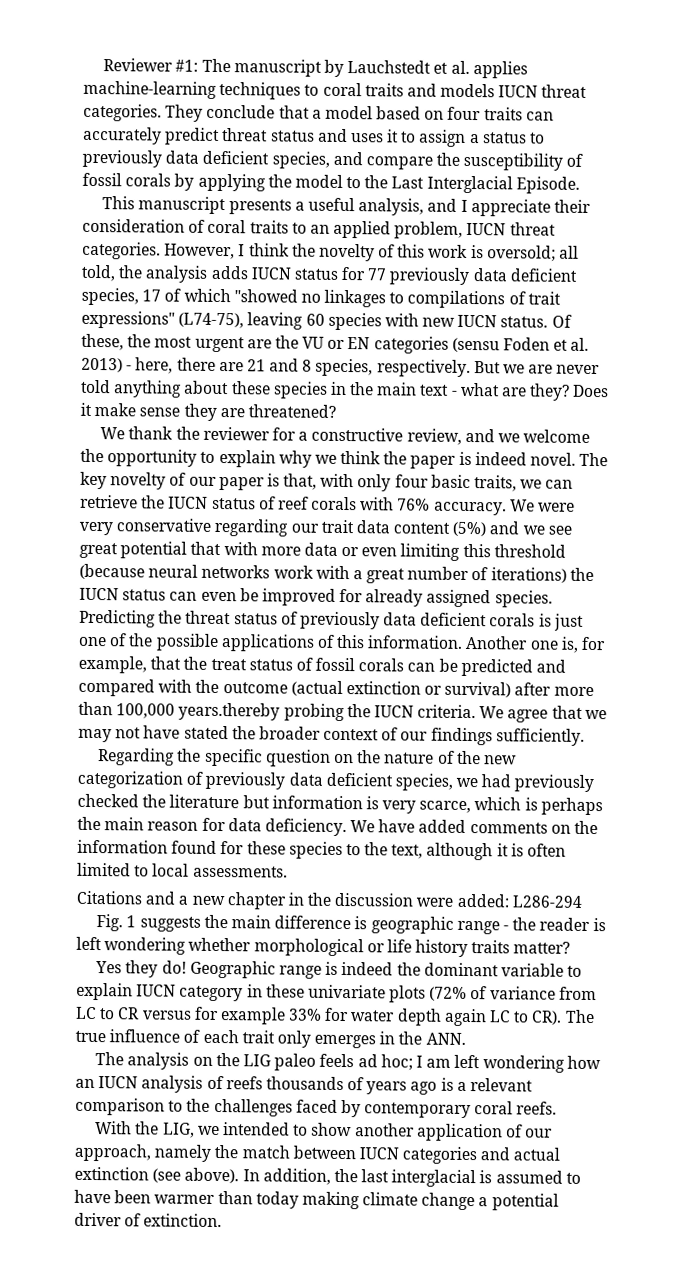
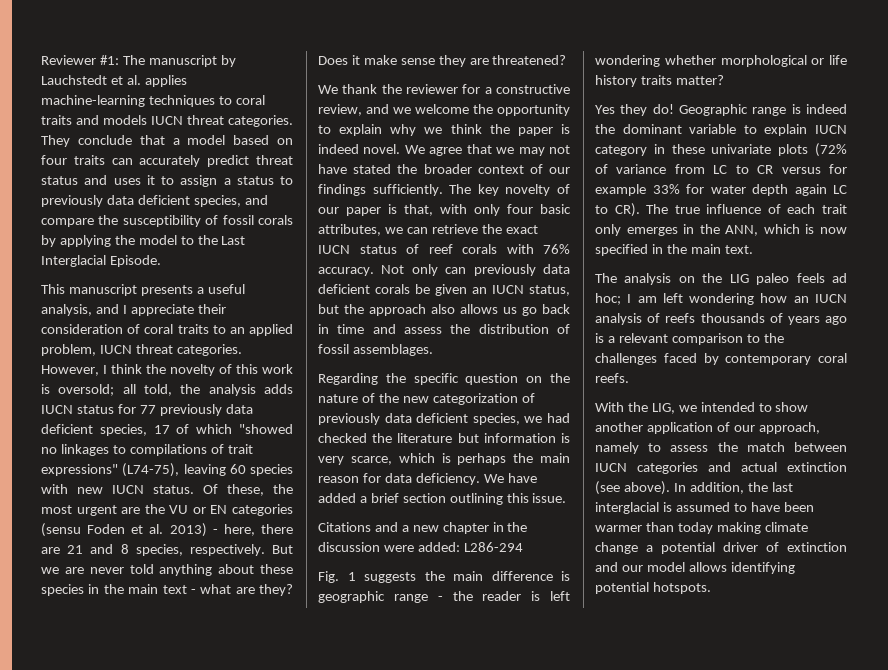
- The key novelty of our paper is that, with only four basic traits, we can retrieve the IUCN status of reef corals with 76% accuracy. We were very conservative regarding our trait data content (5%) and we see great potential that with more data or even limiting this threshold (because neural networks work with a great number of iterations) the IUCN status can even be improved for already assigned species. Predicting the threat status of previously data deficient corals is just one of the possible applications of this information. Another one is, for example, that the treat status of fossil corals can be predicted and compared with the outcome (actual extinction or survival) after more than 100,000 years.thereby probing the IUCN criteria.
+ The key novelty of our paper is that, with only four basic attributes, we can retrieve the exact IUCN status of reef corals with 76% accuracy. Not only can previously data deficient corals be given an IUCN status, but the approach also allows us go back in time and assess the distribution of fossil assemblages.
- Regarding the specific question on the nature of the new categorization of previously data deficient species, we had previously checked the literature but information is very scarce, which is perhaps the main reason for data deficiency.
+ Regarding the specific question on the nature of the new categorization of previously data deficient species, we had checked the literature but information is very scarce, which is perhaps the main reason for data deficiency.
- We have added comments on the information found for these species to the text, although it is often limited to local assessments.
+ We have added a brief section outlining this issue.
- Geographic range is indeed the dominant variable to explain IUCN category in these univariate plots (72% of variance from LC to CR versus for example 33% for water depth again LC to CR). The true influence of each trait only emerges in the ANN.
+ Geographic range is indeed the dominant variable to explain IUCN category in these univariate plots (72% of variance from LC to CR versus for example 33% for water depth again LC to CR). The true influence of each trait only emerges in the ANN, which is now specified in the main text.
- With the LIG, we intended to show another application of our approach, namely the match between IUCN categories and actual extinction (see above).
+ With the LIG, we intended to show another application of our approach, namely to assess the match between IUCN categories and actual extinction (see above).
- In addition, the last interglacial is assumed to have been warmer than today making climate change a potential driver of extinction.
+ In addition, the last interglacial is assumed to have been warmer than today making climate change a potential driver of extinction and our model allows identifying potential hotspots.

